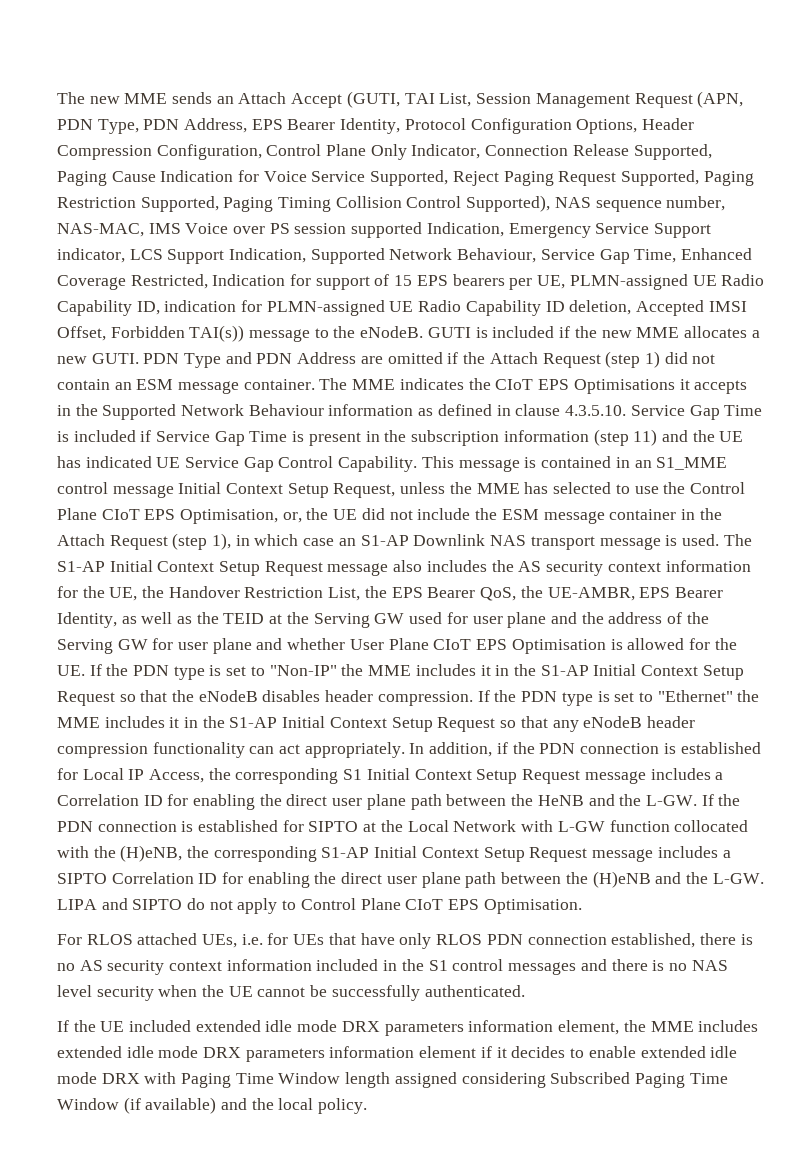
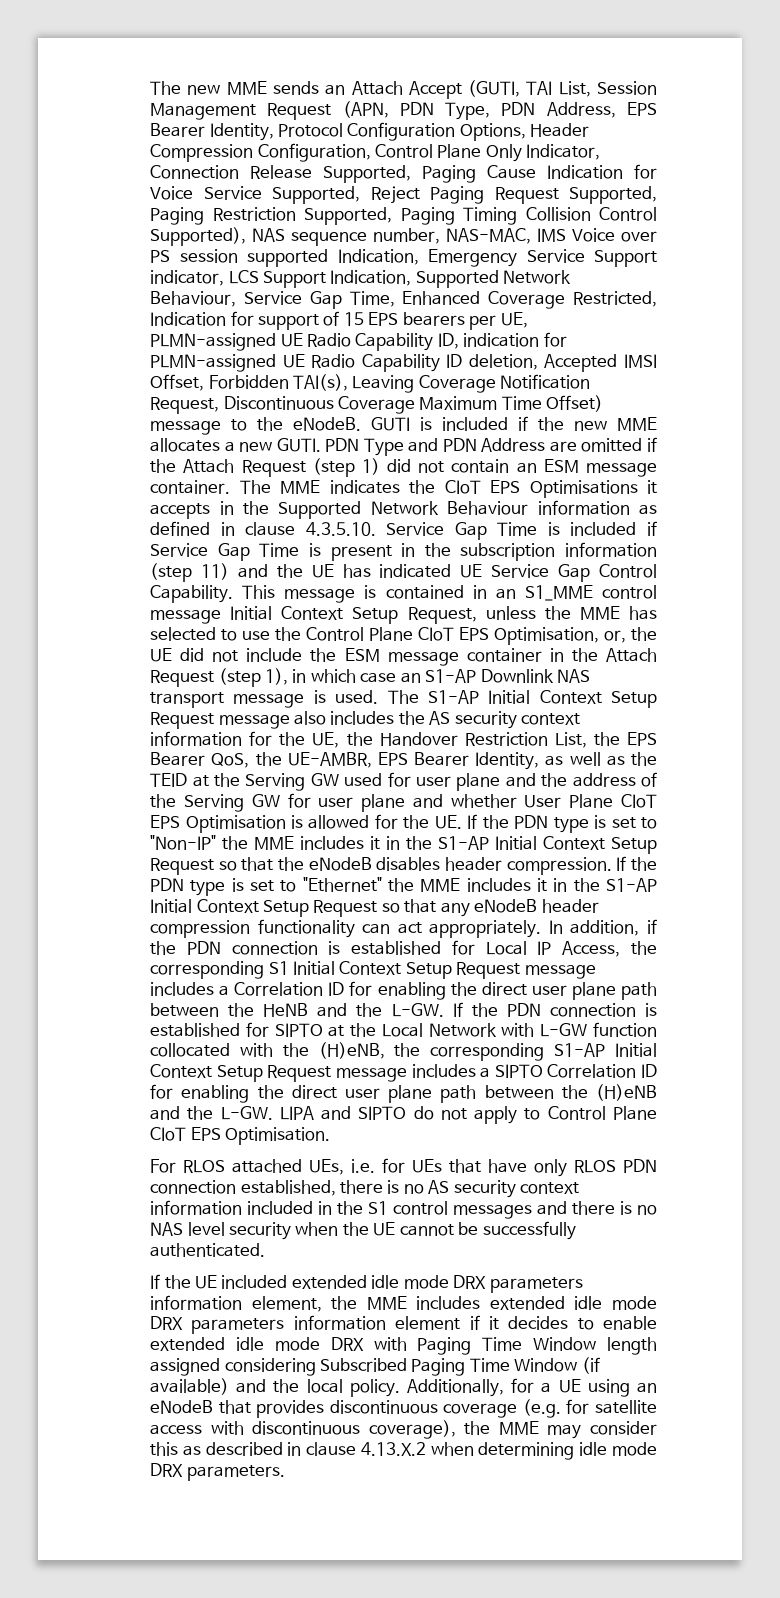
- The new MME sends an Attach Accept (GUTI, TAI List, Session Management Request (APN, PDN Type, PDN Address, EPS Bearer Identity, Protocol Configuration Options, Header Compression Configuration, Control Plane Only Indicator, Connection Release Supported, Paging Cause Indication for Voice Service Supported, Reject Paging Request Supported, Paging Restriction Supported, Paging Timing Collision Control Supported), NAS sequence number, NAS-MAC, IMS Voice over PS session supported Indication, Emergency Service Support indicator, LCS Support Indication, Supported Network Behaviour, Service Gap Time, Enhanced Coverage Restricted, Indication for support of 15 EPS bearers per UE, PLMN-assigned UE Radio Capability ID, indication for PLMN-assigned UE Radio Capability ID deletion, Accepted IMSI Offset, Forbidden TAI(s)) message to the eNodeB.
+ The new MME sends an Attach Accept (GUTI, TAI List, Session Management Request (APN, PDN Type, PDN Address, EPS Bearer Identity, Protocol Configuration Options, Header Compression Configuration, Control Plane Only Indicator, Connection Release Supported, Paging Cause Indication for Voice Service Supported, Reject Paging Request Supported, Paging Restriction Supported, Paging Timing Collision Control Supported), NAS sequence number, NAS-MAC, IMS Voice over PS session supported Indication, Emergency Service Support indicator, LCS Support Indication, Supported Network Behaviour, Service Gap Time, Enhanced Coverage Restricted, Indication for support of 15 EPS bearers per UE, PLMN-assigned UE Radio Capability ID, indication for PLMN-assigned UE Radio Capability ID deletion, Accepted IMSI Offset, Forbidden TAI(s), Leaving Coverage Notification Request, Discontinuous Coverage Maximum Time Offset) message to the eNodeB.
+ Additionally, for a UE using an eNodeB that provides discontinuous coverage (e.g. for satellite access with discontinuous coverage), the MME may consider this as described in clause 4.13.X.2 when determining idle mode DRX parameters.

